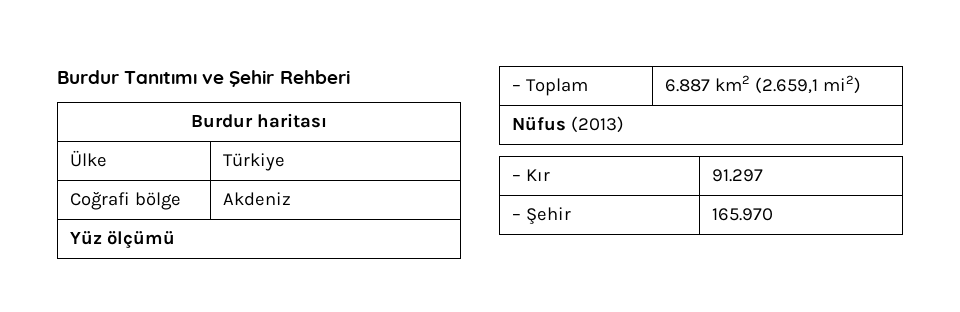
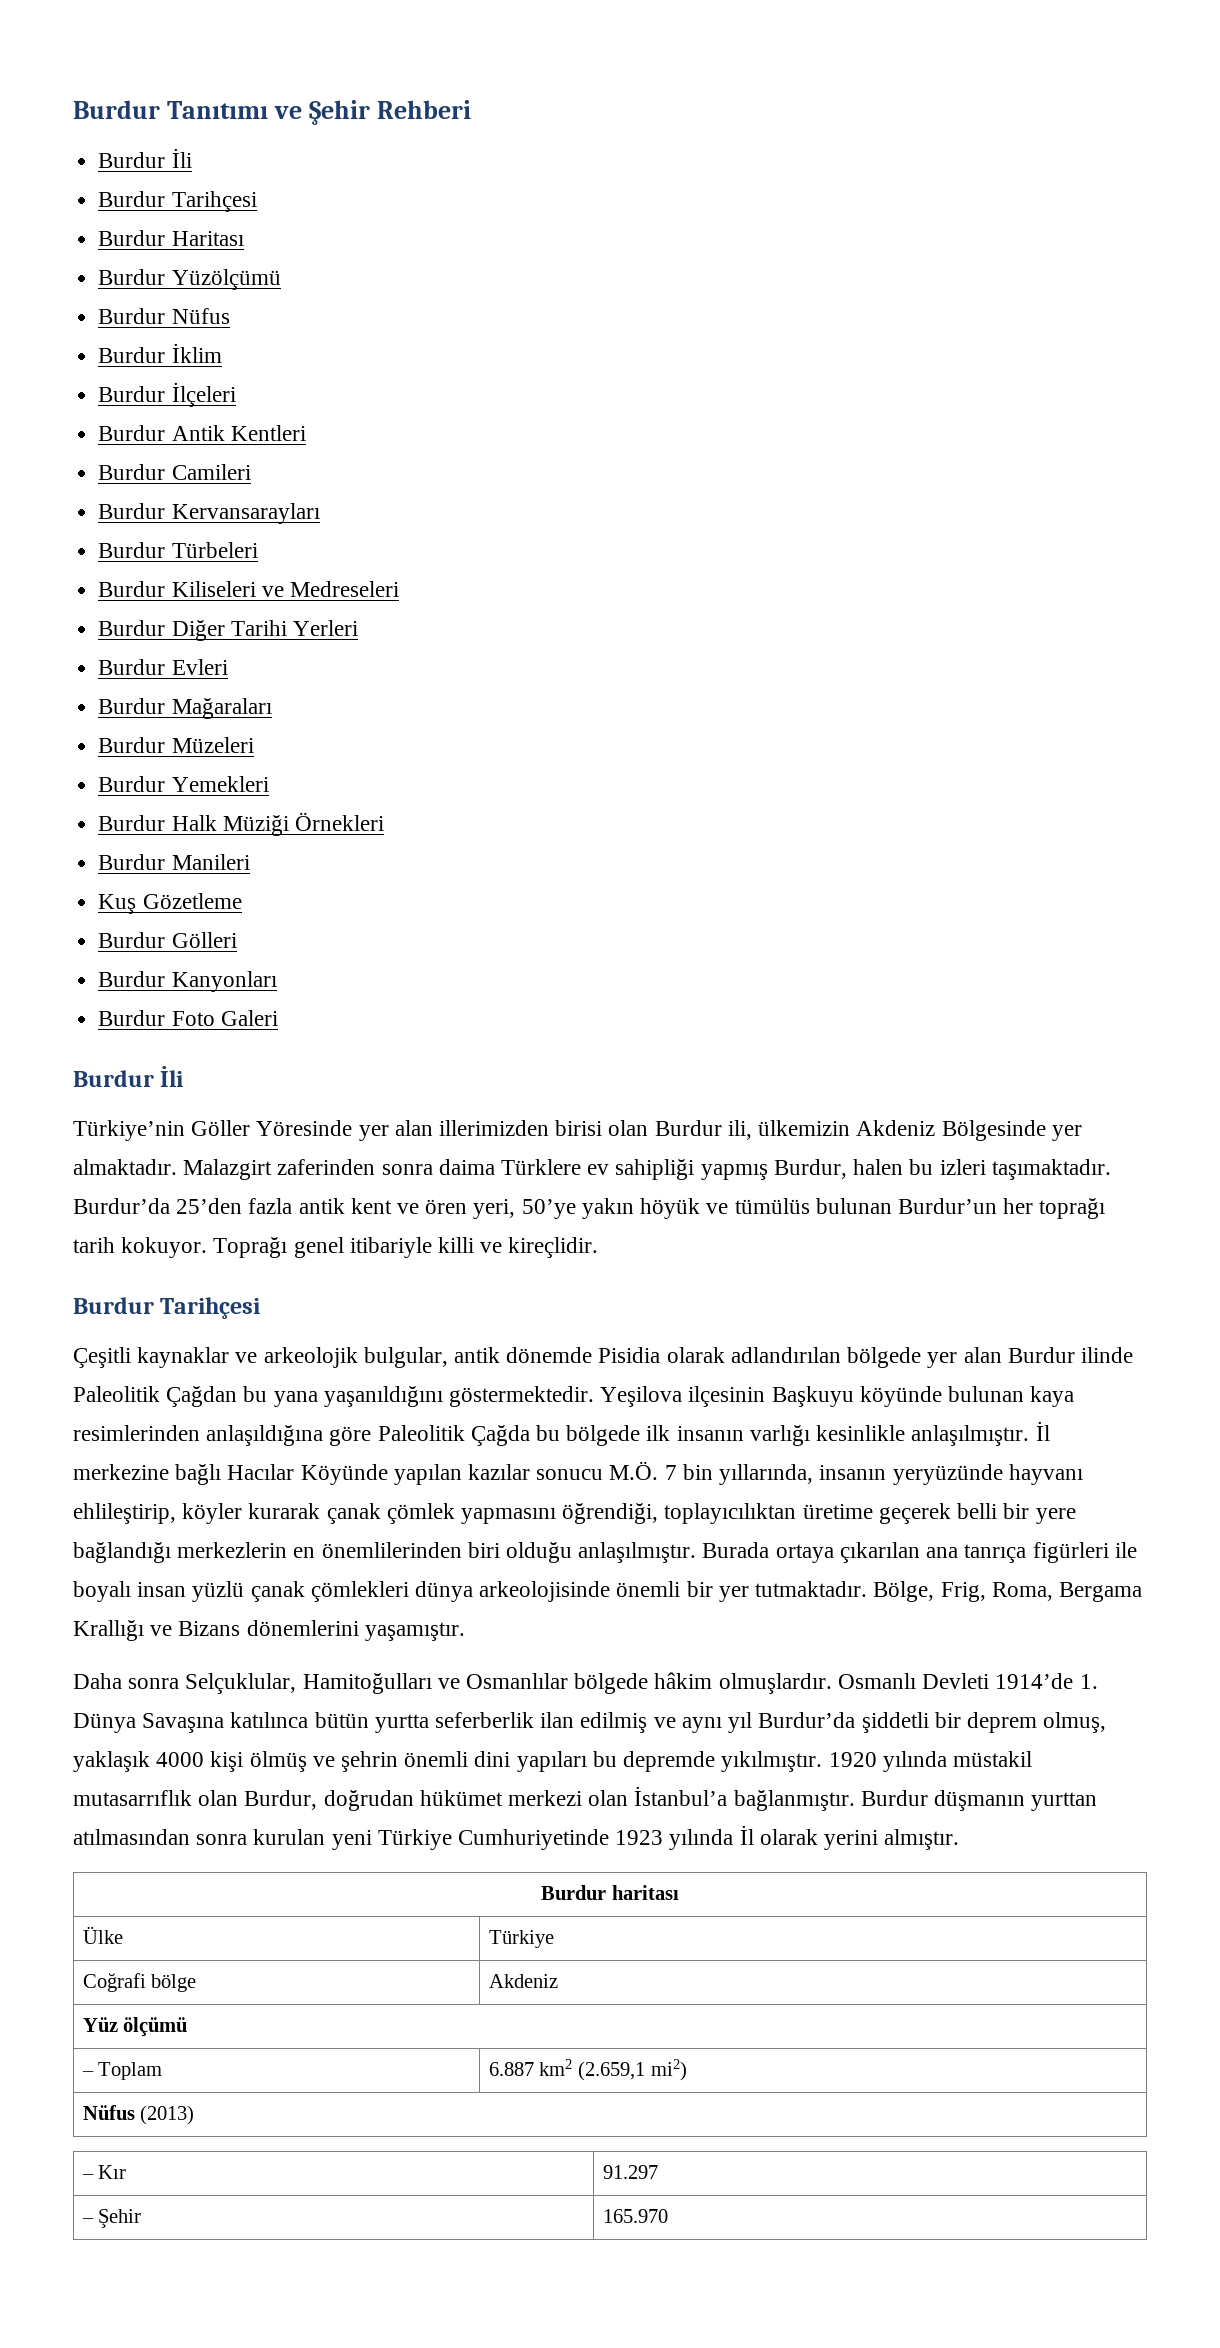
  Burdur Tanıtımı ve Şehir Rehberi
+ Burdur İli
+ Burdur Tarihçesi
+ Burdur Haritası
+ Burdur Yüzölçümü
+ Burdur Nüfus
+ Burdur İklim
+ Burdur İlçeleri
+ Burdur Antik Kentleri
+ Burdur Camileri
+ Burdur Kervansarayları
+ Burdur Türbeleri
+ Burdur Kiliseleri ve Medreseleri
+ Burdur Diğer Tarihi Yerleri
+ Burdur Evleri
+ Burdur Mağaraları
+ Burdur Müzeleri
+ Burdur Yemekleri
+ Burdur Halk Müziği Örnekleri
+ Burdur Manileri
+ Kuş Gözetleme
+ Burdur Gölleri
+ Burdur Kanyonları
+ Burdur Foto Galeri
+ Burdur İli
+ Türkiye’nin Göller Yöresinde yer alan illerimizden birisi olan Burdur ili, ülkemizin Akdeniz Bölgesinde yer almaktadır. Malazgirt zaferinden sonra daima Türklere ev sahipliği yapmış Burdur, halen bu izleri taşımaktadır. Burdur’da 25’den fazla antik kent ve ören yeri, 50’ye yakın höyük ve tümülüs bulunan Burdur’un her toprağı tarih kokuyor. Toprağı genel itibariyle killi ve kireçlidir.
+ Burdur Tarihçesi
+ Çeşitli kaynaklar ve arkeolojik bulgular, antik dönemde Pisidia olarak adlandırılan bölgede yer alan Burdur ilinde Paleolitik Çağdan bu yana yaşanıldığını göstermektedir. Yeşilova ilçesinin Başkuyu köyünde bulunan kaya resimlerinden anlaşıldığına göre Paleolitik Çağda bu bölgede ilk insanın varlığı kesinlikle anlaşılmıştır. İl merkezine bağlı Hacılar Köyünde yapılan kazılar sonucu M.Ö. 7 bin yıllarında, insanın yeryüzünde hayvanı ehlileştirip, köyler kurarak çanak çömlek yapmasını öğrendiği, toplayıcılıktan üretime geçerek belli bir yere bağlandığı merkezlerin en önemlilerinden biri olduğu anlaşılmıştır. Burada ortaya çıkarılan ana tanrıça figürleri ile boyalı insan yüzlü çanak çömlekleri dünya arkeolojisinde önemli bir yer tutmaktadır. Bölge, Frig, Roma, Bergama Krallığı ve Bizans dönemlerini yaşamıştır.
+ Daha sonra Selçuklular, Hamitoğulları ve Osmanlılar bölgede hâkim olmuşlardır. Osmanlı Devleti 1914’de 1. Dünya Savaşına katılınca bütün yurtta seferberlik ilan edilmiş ve aynı yıl Burdur’da şiddetli bir deprem olmuş, yaklaşık 4000 kişi ölmüş ve şehrin önemli dini yapıları bu depremde yıkılmıştır. 1920 yılında müstakil mutasarrıflık olan Burdur, doğrudan hükümet merkezi olan İstanbul’a bağlanmıştır. Burdur düşmanın yurttan atılmasından sonra kurulan yeni Türkiye Cumhuriyetinde 1923 yılında İl olarak yerini almıştır.

